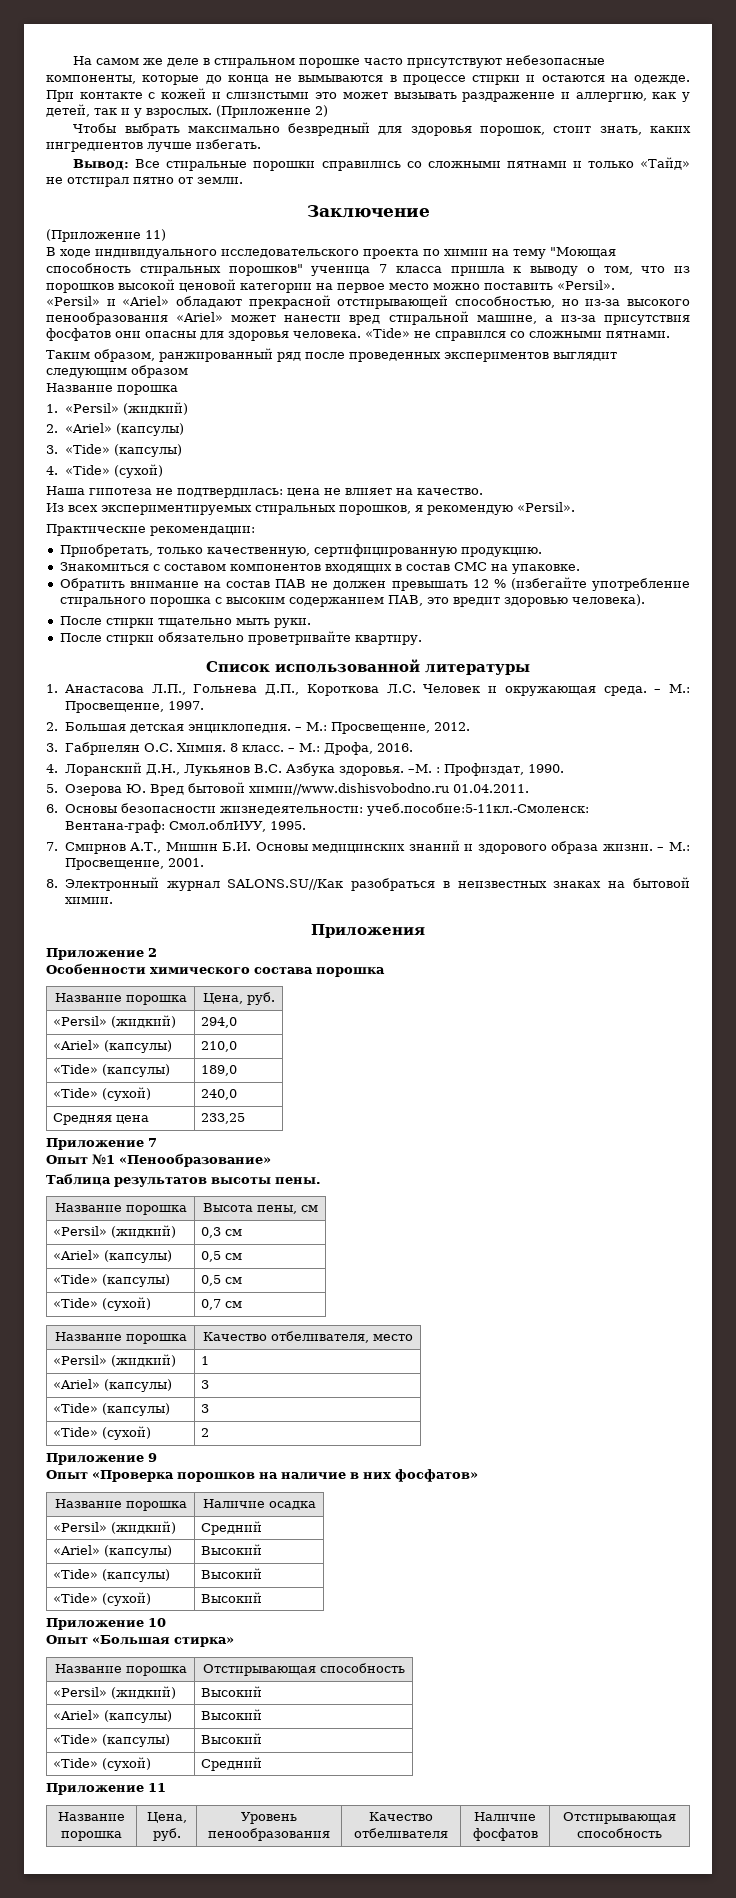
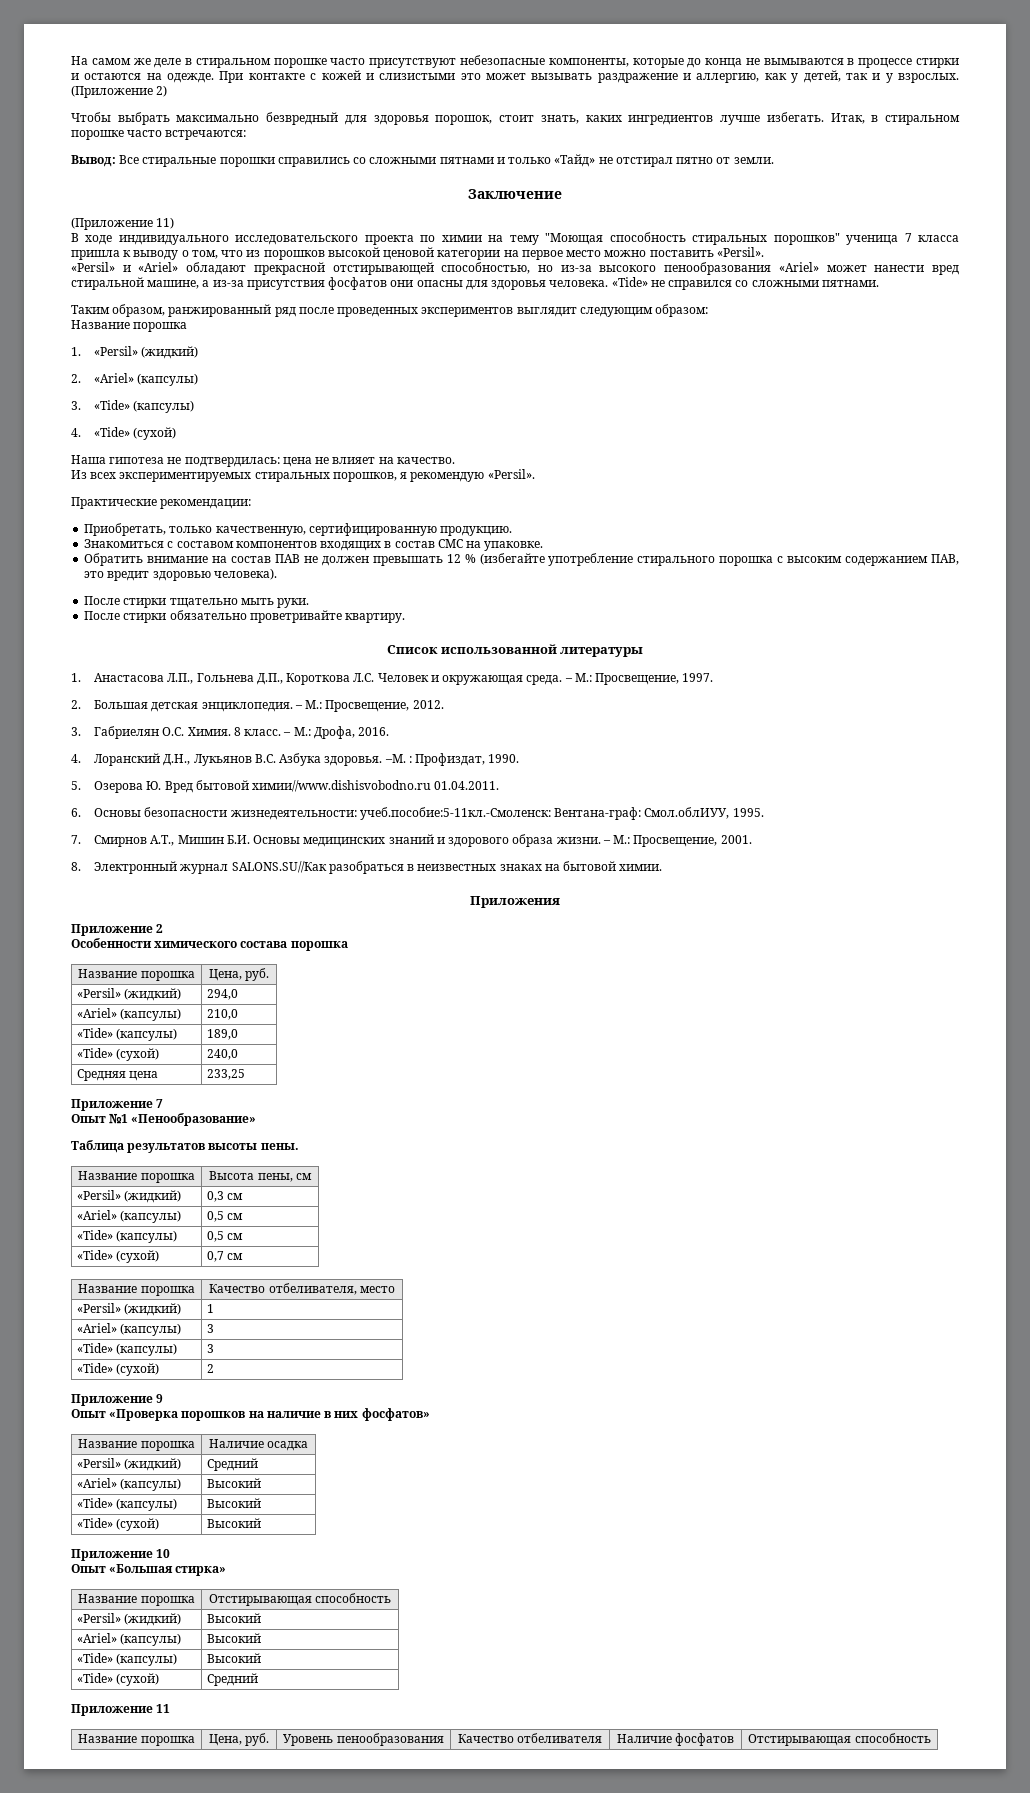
+ Итак, в стиральном порошке часто встречаются:
- Таким образом, ранжированный ряд после проведенных экспериментов выглядит следующим образом
+ Таким образом, ранжированный ряд после проведенных экспериментов выглядит следующим образом:

